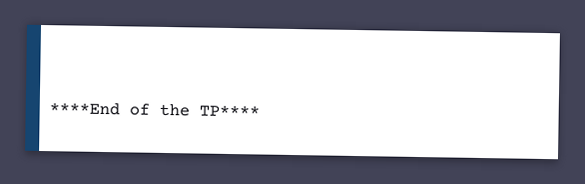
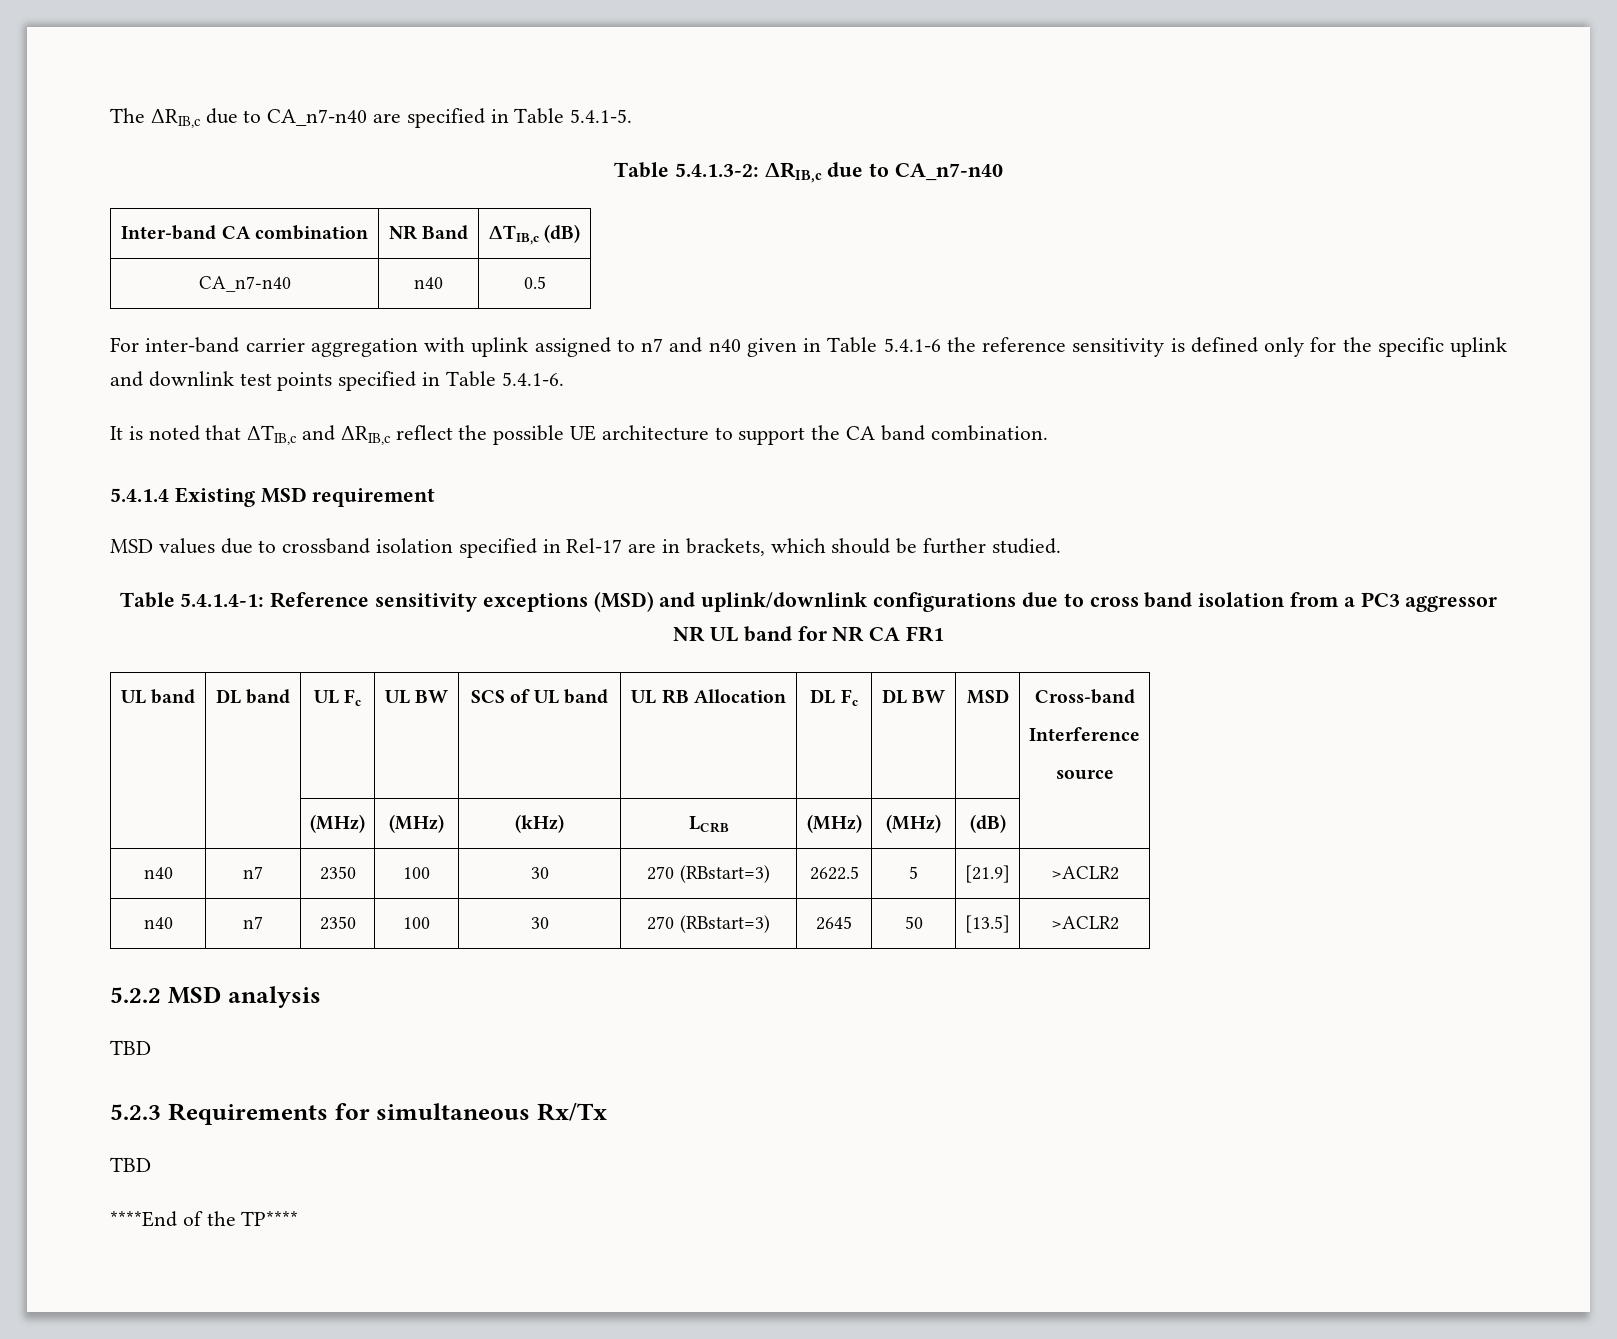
+ The ΔRIB,c due to CA_n7-n40 are specified in Table 5.4.1-5.
+ Table 5.4.1.3-2: ΔRIB,c due to CA_n7-n40
+ Inter-band CA combination | NR Band | ΔTIB,c (dB)
+ CA_n7-n40 | n40 | 0.5
+ For inter-band carrier aggregation with uplink assigned to n7 and n40 given in Table 5.4.1-6 the reference sensitivity is defined only for the specific uplink and downlink test points specified in Table 5.4.1-6.
+ It is noted that ΔTIB,c and ΔRIB,c reflect the possible UE architecture to support the CA band combination.
+ 5.4.1.4 Existing MSD requirement
+ MSD values due to crossband isolation specified in Rel-17 are in brackets, which should be further studied.
+ Table 5.4.1.4-1: Reference sensitivity exceptions (MSD) and uplink/downlink configurations due to cross band isolation from a PC3 aggressor NR UL band for NR CA FR1
+ UL band | DL band | UL Fc | UL BW | SCS of UL band | UL RB Allocation | DL Fc | DL BW | MSD | Cross-band
+ Interference
+ source
+ | | (MHz) | (MHz) | (kHz) | LCRB | (MHz) | (MHz) | (dB) |
+ n40 | n7 | 2350 | 100 | 30 | 270 (RBstart=3) | 2622.5 | 5 | [21.9] | >ACLR2
+ n40 | n7 | 2350 | 100 | 30 | 270 (RBstart=3) | 2645 | 50 | [13.5] | >ACLR2
+ 5.2.2 MSD analysis
+ TBD
+ 5.2.3 Requirements for simultaneous Rx/Tx
+ TBD

